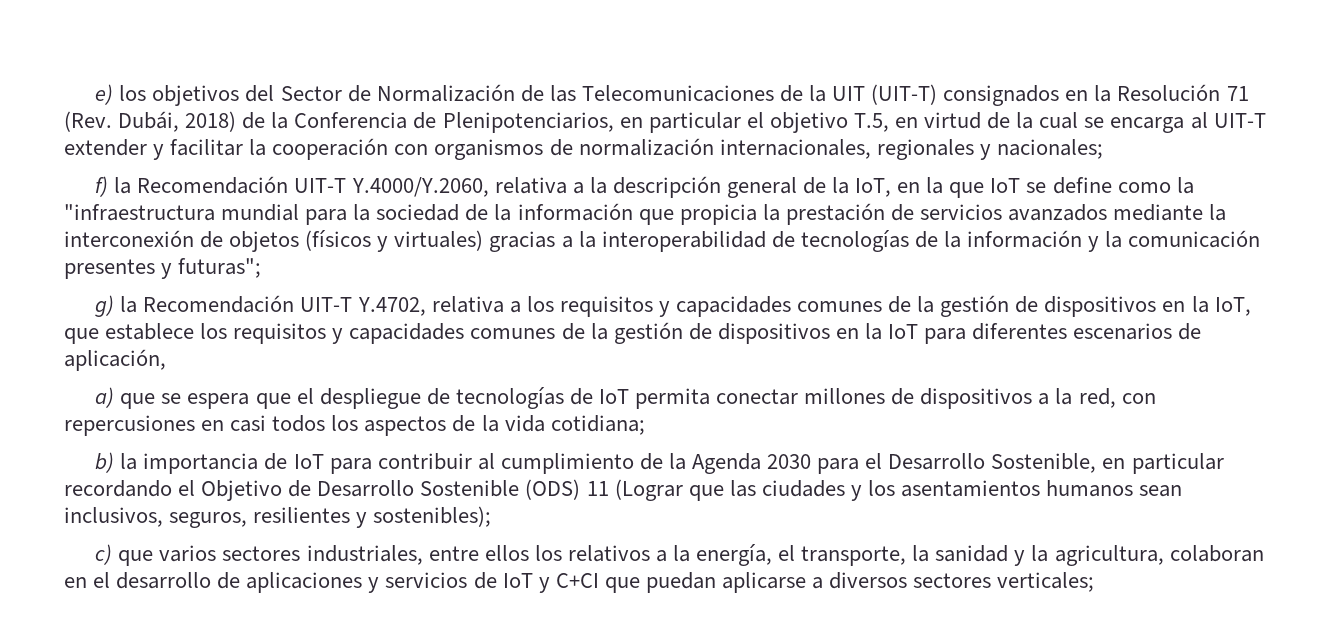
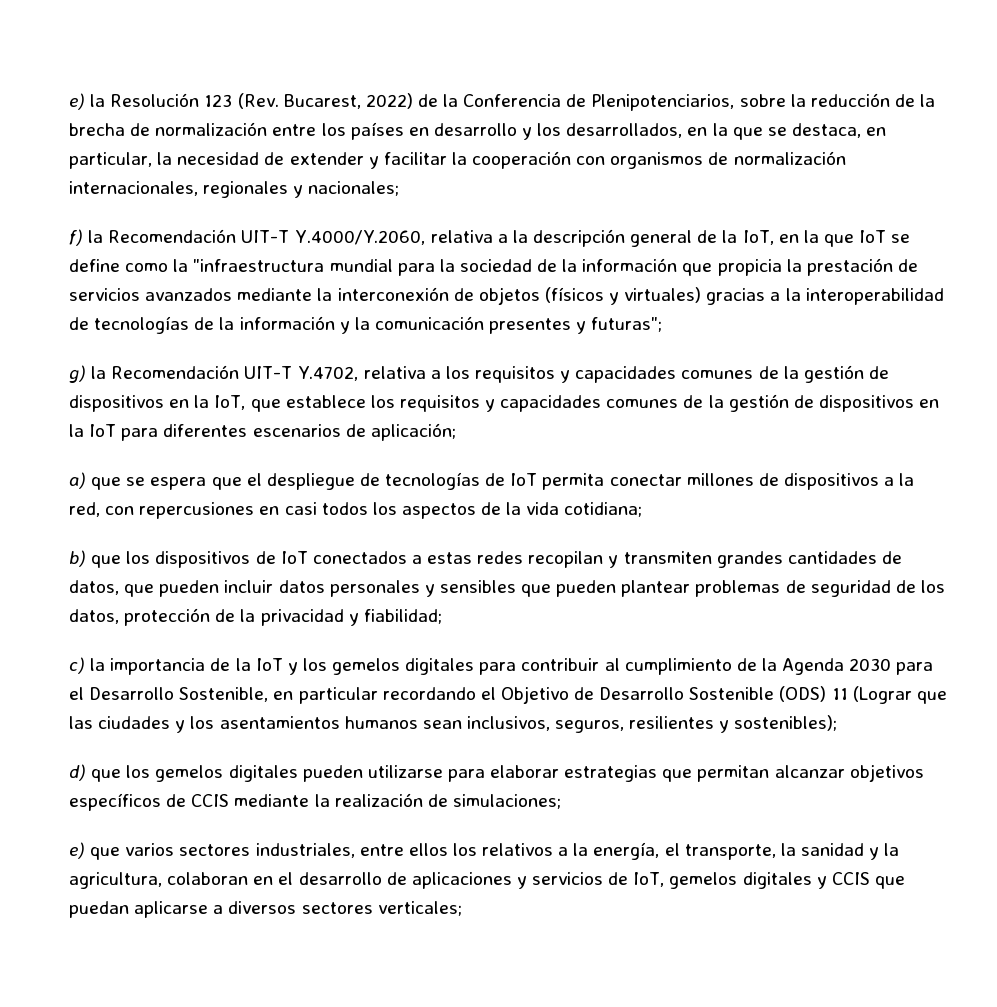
- e) los objetivos del Sector de Normalización de las Telecomunicaciones de la UIT (UIT-T) consignados en la Resolución 71 (Rev. Dubái, 2018) de la Conferencia de Plenipotenciarios, en particular el objetivo T.5, en virtud de la cual se encarga al UIT-T extender y facilitar la cooperación con organismos de normalización internacionales, regionales y nacionales;
+ e) la Resolución 123 (Rev. Bucarest, 2022) de la Conferencia de Plenipotenciarios, sobre la reducción de la brecha de normalización entre los países en desarrollo y los desarrollados, en la que se destaca, en particular, la necesidad de extender y facilitar la cooperación con organismos de normalización internacionales, regionales y nacionales;
- g) la Recomendación UIT-T Y.4702, relativa a los requisitos y capacidades comunes de la gestión de dispositivos en la IoT, que establece los requisitos y capacidades comunes de la gestión de dispositivos en la IoT para diferentes escenarios de aplicación,
+ g) la Recomendación UIT-T Y.4702, relativa a los requisitos y capacidades comunes de la gestión de dispositivos en la IoT, que establece los requisitos y capacidades comunes de la gestión de dispositivos en la IoT para diferentes escenarios de aplicación;
- b) la importancia de IoT para contribuir al cumplimiento de la Agenda 2030 para el Desarrollo Sostenible, en particular recordando el Objetivo de Desarrollo Sostenible (ODS) 11 (Lograr que las ciudades y los asentamientos humanos sean inclusivos, seguros, resilientes y sostenibles);
+ b) que los dispositivos de IoT conectados a estas redes recopilan y transmiten grandes cantidades de datos, que pueden incluir datos personales y sensibles que pueden plantear problemas de seguridad de los datos, protección de la privacidad y fiabilidad;
+ c) la importancia de la IoT y los gemelos digitales para contribuir al cumplimiento de la Agenda 2030 para el Desarrollo Sostenible, en particular recordando el Objetivo de Desarrollo Sostenible (ODS) 11 (Lograr que las ciudades y los asentamientos humanos sean inclusivos, seguros, resilientes y sostenibles);
- c) que varios sectores industriales, entre ellos los relativos a la energía, el transporte, la sanidad y la agricultura, colaboran en el desarrollo de aplicaciones y servicios de IoT y C+CI que puedan aplicarse a diversos sectores verticales;
+ d) que los gemelos digitales pueden utilizarse para elaborar estrategias que permitan alcanzar objetivos específicos de CCIS mediante la realización de simulaciones;
+ e) que varios sectores industriales, entre ellos los relativos a la energía, el transporte, la sanidad y la agricultura, colaboran en el desarrollo de aplicaciones y servicios de IoT, gemelos digitales y CCIS que puedan aplicarse a diversos sectores verticales;

